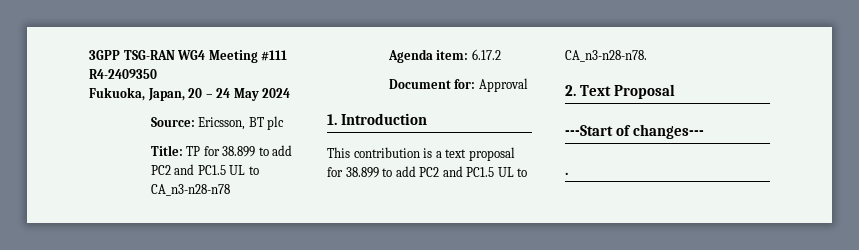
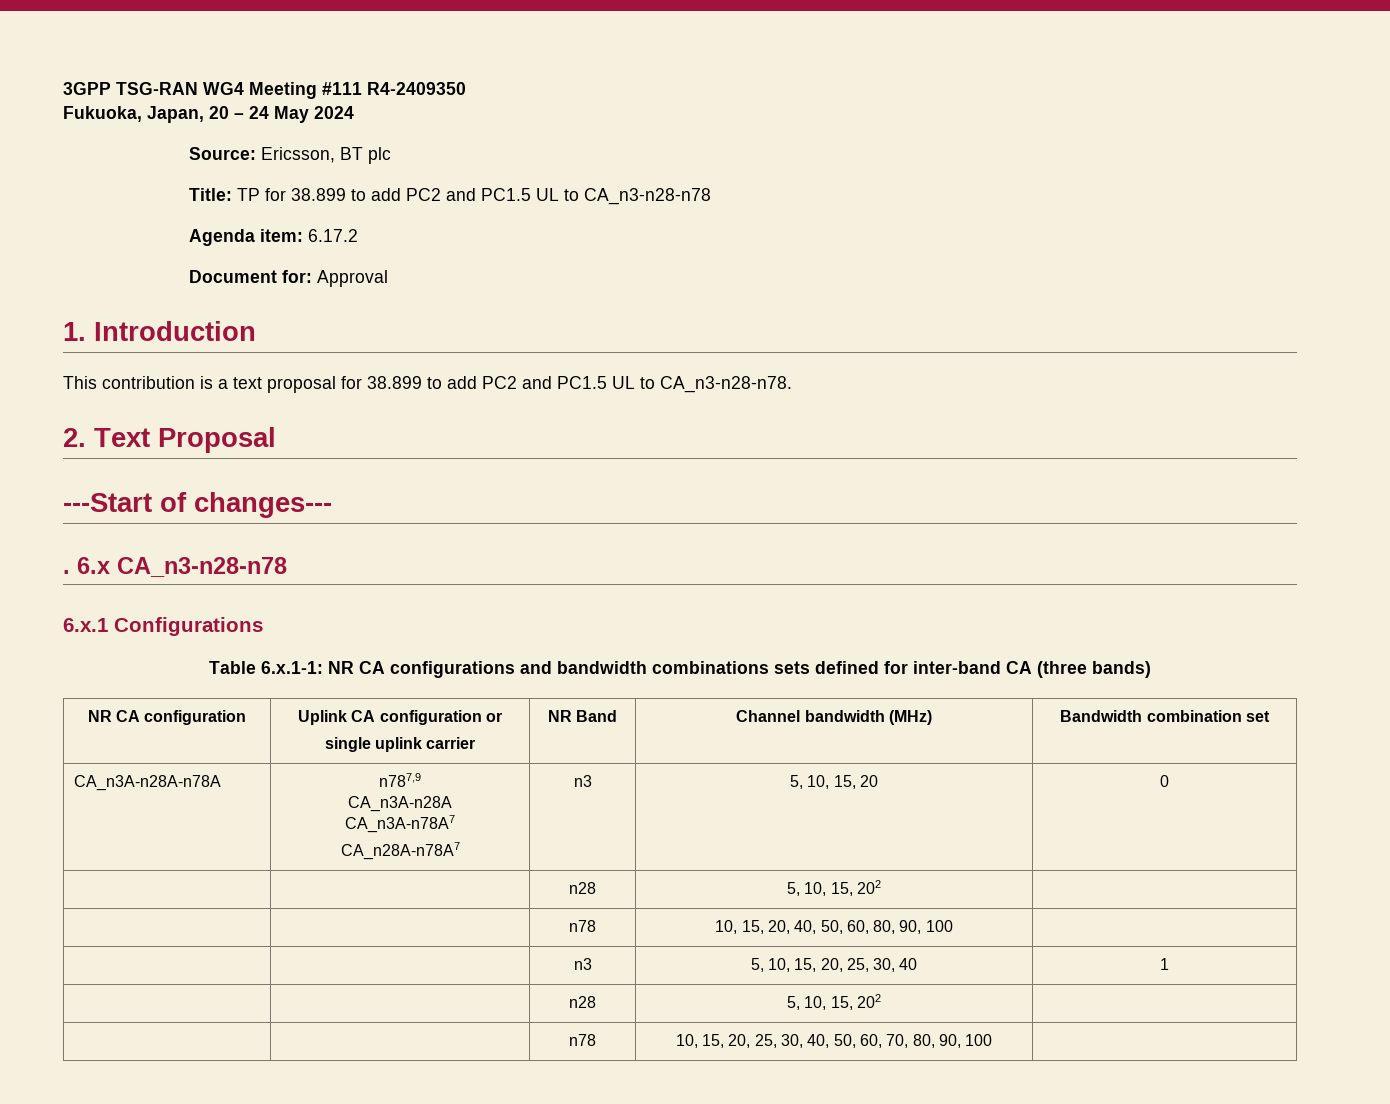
+ 6.x CA_n3-n28-n78
+ 6.x.1 Configurations
+ Table 6.x.1-1: NR CA configurations and bandwidth combinations sets defined for inter-band CA (three bands)
+ NR CA configuration | Uplink CA configuration or
+ single uplink carrier | NR Band | Channel bandwidth (MHz) | Bandwidth combination set
+ CA_n3A-n28A-n78A | n787,9
+ CA_n3A-n28A
+ CA_n3A-n78A7
+ CA_n28A-n78A7 | n3 | 5, 10, 15, 20 | 0
+ | | n28 | 5, 10, 15, 202 |
+ | | n78 | 10, 15, 20, 40, 50, 60, 80, 90, 100 |
+ | | n3 | 5, 10, 15, 20, 25, 30, 40 | 1
+ | | n28 | 5, 10, 15, 202 |
+ | | n78 | 10, 15, 20, 25, 30, 40, 50, 60, 70, 80, 90, 100 |

